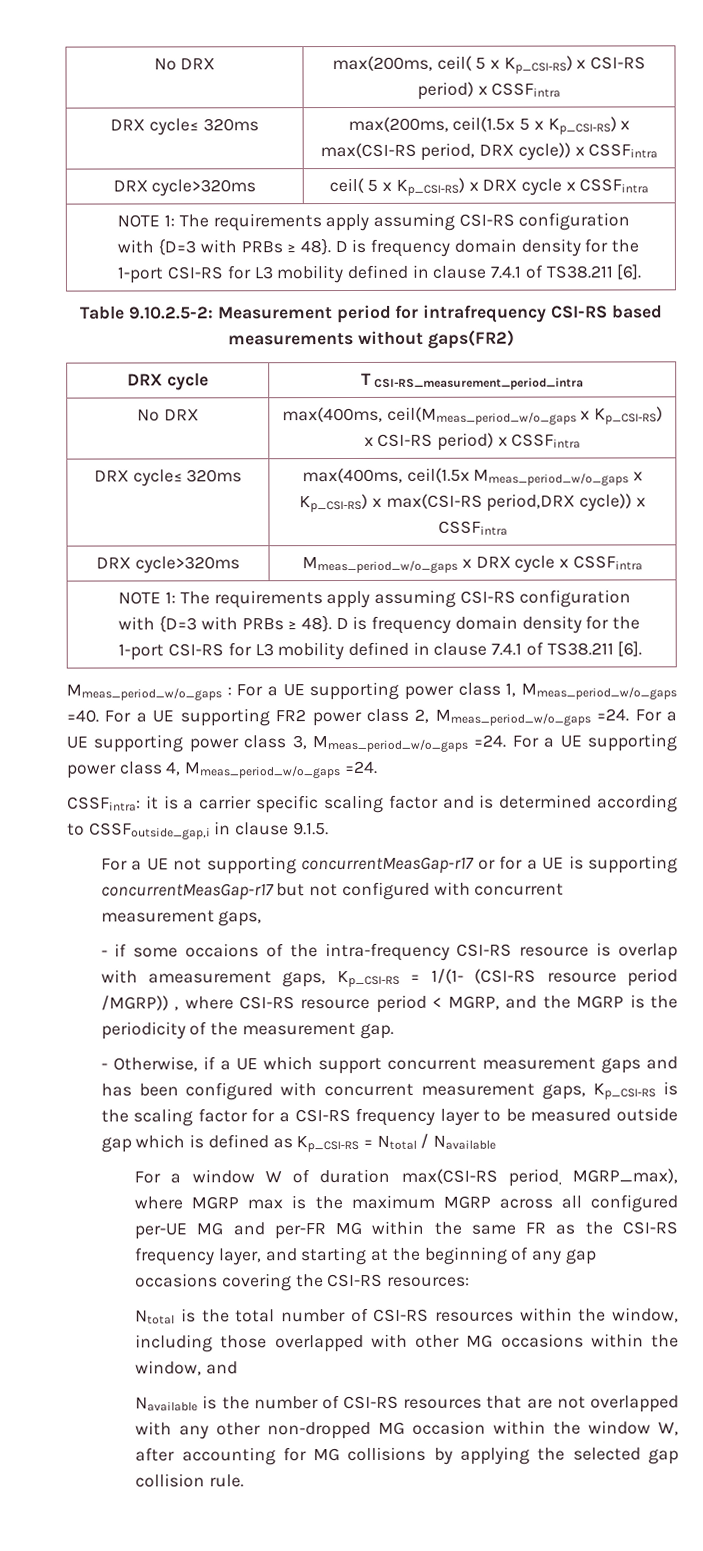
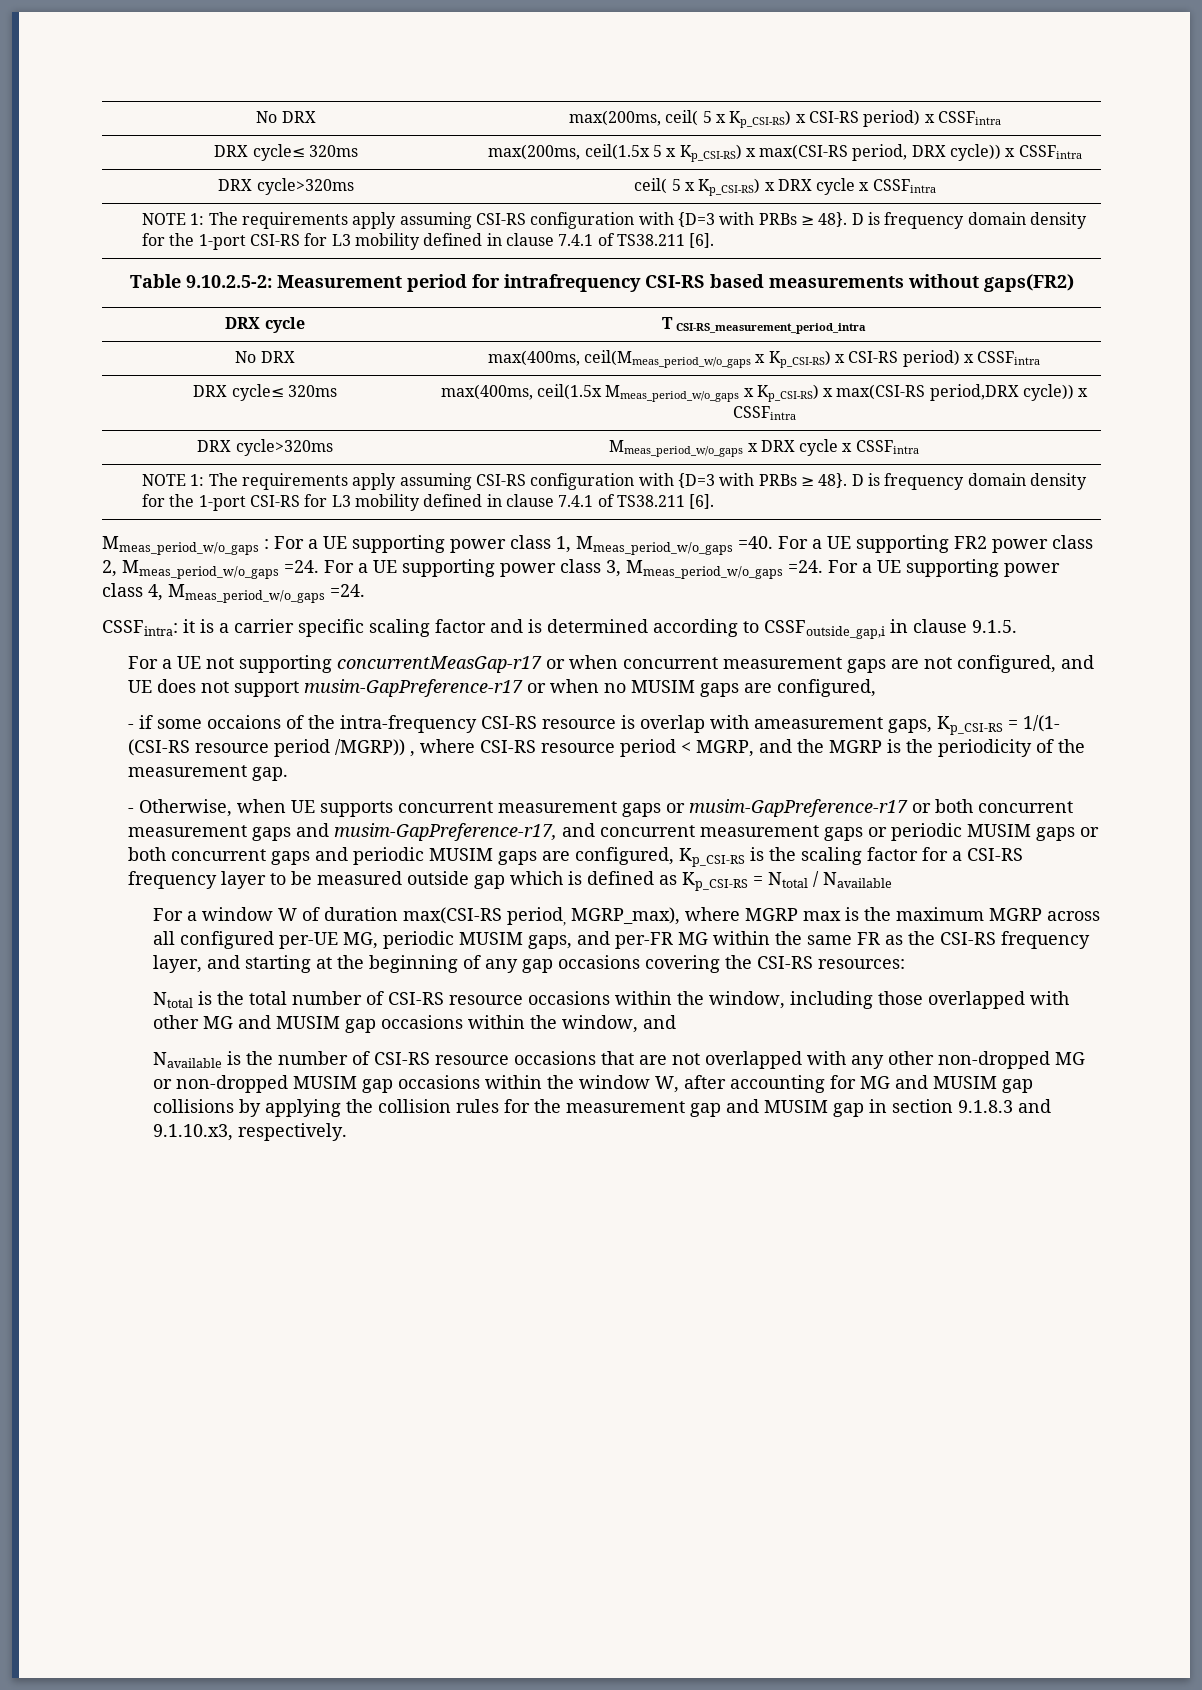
- For a UE not supporting concurrentMeasGap-r17 or for a UE is supporting concurrentMeasGap-r17 but not configured with concurrent measurement gaps,
+ For a UE not supporting concurrentMeasGap-r17 or when concurrent measurement gaps are not configured, and UE does not support musim-GapPreference-r17 or when no MUSIM gaps are configured,
- - Otherwise, if a UE which support concurrent measurement gaps and has been configured with concurrent measurement gaps, Kp_CSI-RS is the scaling factor for a CSI-RS frequency layer to be measured outside gap which is defined as Kp_CSI-RS = Ntotal / Navailable
+ - Otherwise, when UE supports concurrent measurement gaps or musim-GapPreference-r17 or both concurrent measurement gaps and musim-GapPreference-r17, and concurrent measurement gaps or periodic MUSIM gaps or both concurrent gaps and periodic MUSIM gaps are configured, Kp_CSI-RS is the scaling factor for a CSI-RS frequency layer to be measured outside gap which is defined as Kp_CSI-RS = Ntotal / Navailable
- For a window W of duration max(CSI-RS period, MGRP_max), where MGRP max is the maximum MGRP across all configured per-UE MG and per-FR MG within the same FR as the CSI-RS frequency layer, and starting at the beginning of any gap occasions covering the CSI-RS resources:
+ For a window W of duration max(CSI-RS period, MGRP_max), where MGRP max is the maximum MGRP across all configured per-UE MG, periodic MUSIM gaps, and per-FR MG within the same FR as the CSI-RS frequency layer, and starting at the beginning of any gap occasions covering the CSI-RS resources:
- Ntotal is the total number of CSI-RS resources within the window, including those overlapped with other MG occasions within the window, and
+ Ntotal is the total number of CSI-RS resource occasions within the window, including those overlapped with other MG and MUSIM gap occasions within the window, and
- Navailable is the number of CSI-RS resources that are not overlapped with any other non-dropped MG occasion within the window W, after accounting for MG collisions by applying the selected gap collision rule.
+ Navailable is the number of CSI-RS resource occasions that are not overlapped with any other non-dropped MG or non-dropped MUSIM gap occasions within the window W, after accounting for MG and MUSIM gap collisions by applying the collision rules for the measurement gap and MUSIM gap in section 9.1.8.3 and 9.1.10.x3, respectively.

